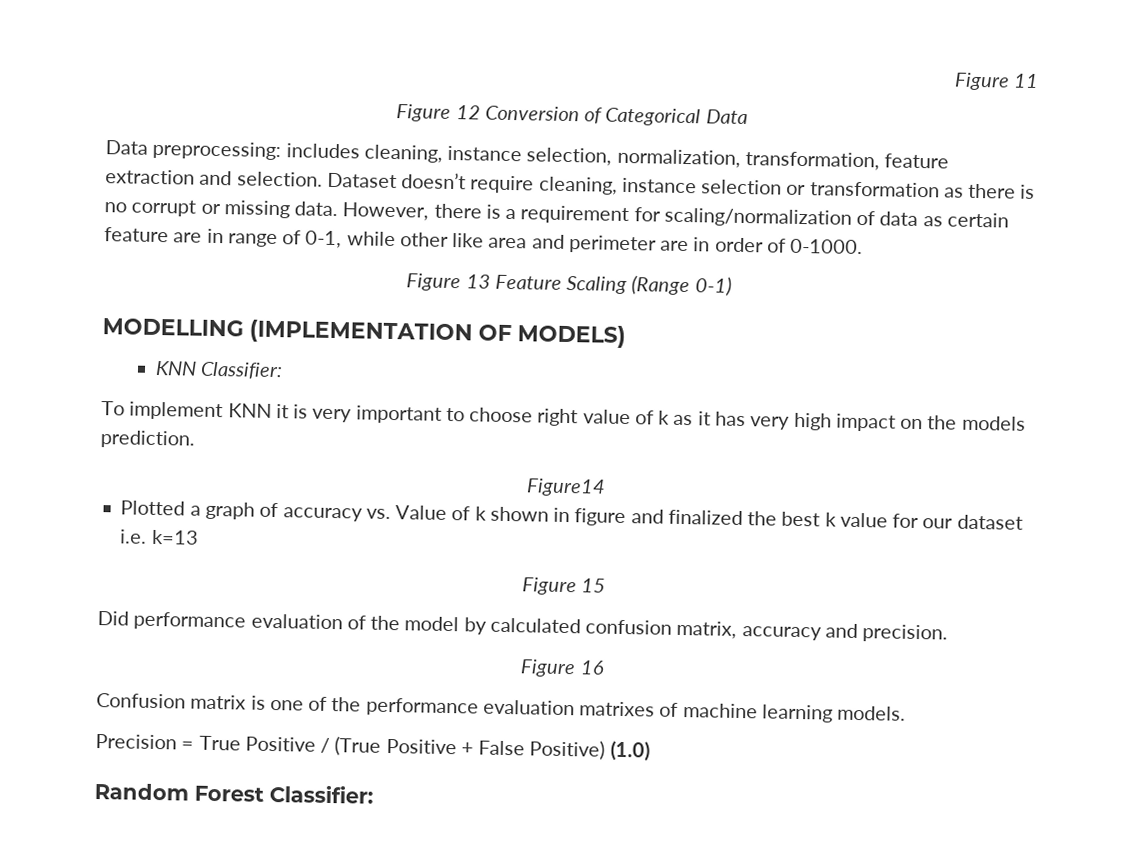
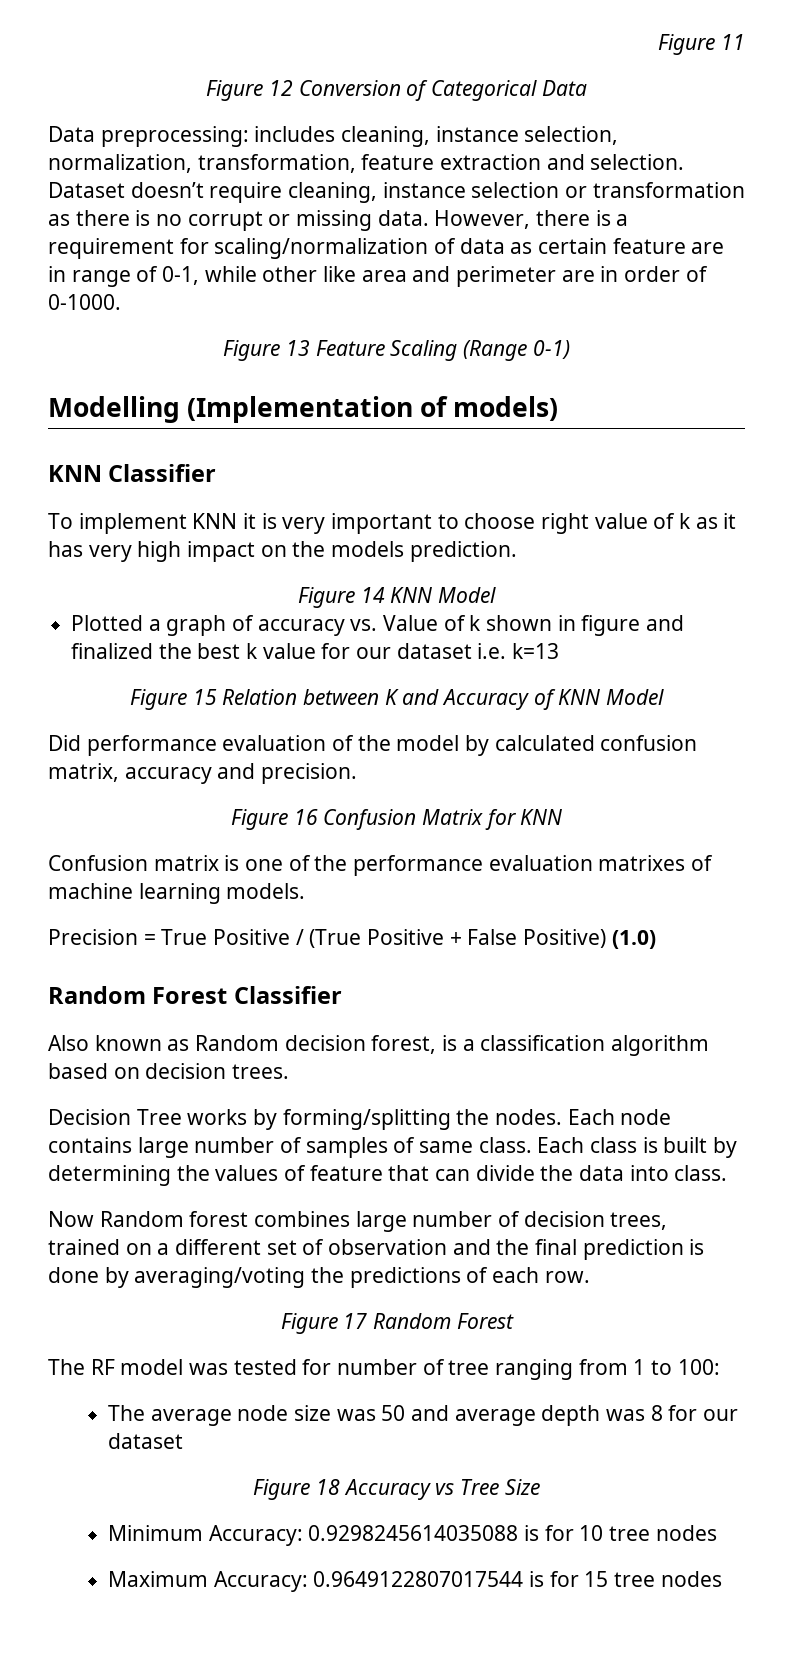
- MODELLING (IMPLEMENTATION OF MODELS)
- KNN Classifier:
+ Modelling (Implementation of models)
+ KNN Classifier
- Figure14
+ Figure 14 KNN Model
- Figure 15
+ Figure 15 Relation between K and Accuracy of KNN Model
- Figure 16
+ Figure 16 Confusion Matrix for KNN
- Random Forest Classifier:
+ Random Forest Classifier
+ Also known as Random decision forest, is a classification algorithm based on decision trees.
+ Decision Tree works by forming/splitting the nodes. Each node contains large number of samples of same class. Each class is built by determining the values of feature that can divide the data into class.
+ Now Random forest combines large number of decision trees, trained on a different set of observation and the final prediction is done by averaging/voting the predictions of each row.
+ Figure 17 Random Forest
+ The RF model was tested for number of tree ranging from 1 to 100:
+ The average node size was 50 and average depth was 8 for our dataset
+ Figure 18 Accuracy vs Tree Size
+ Minimum Accuracy: 0.9298245614035088 is for 10 tree nodes
+ Maximum Accuracy: 0.9649122807017544 is for 15 tree nodes

